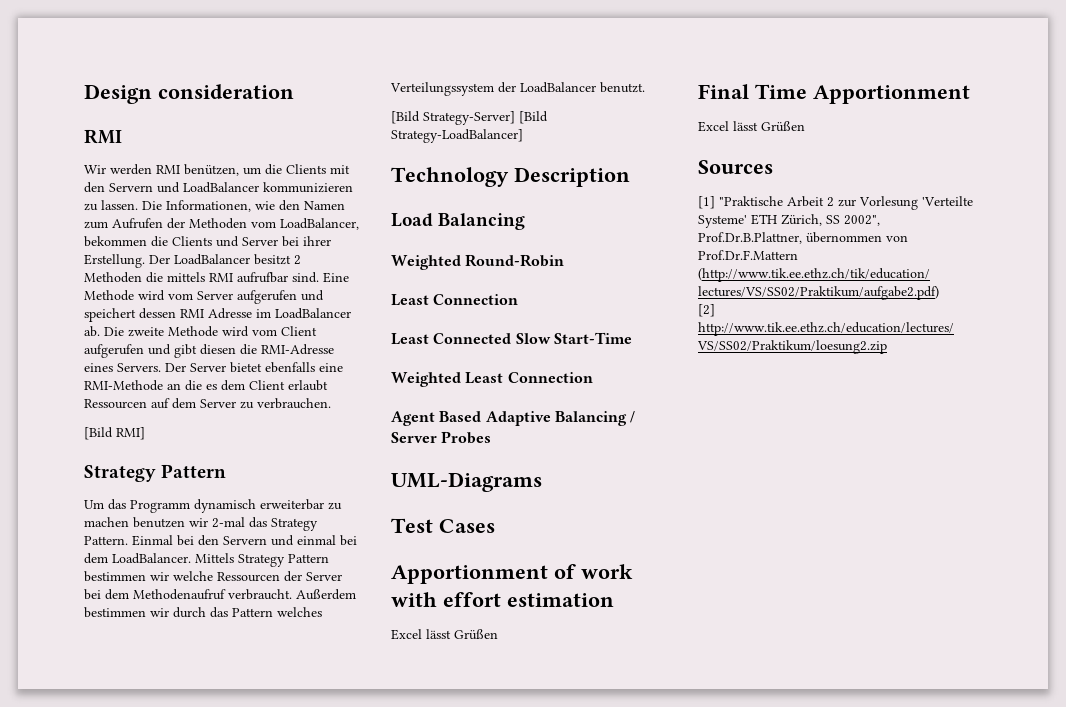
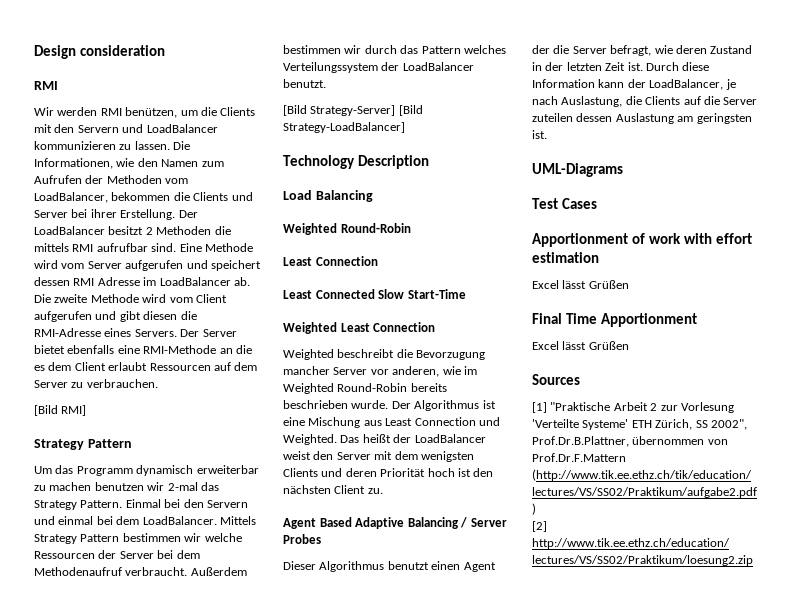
+ Weighted beschreibt die Bevorzugung mancher Server vor anderen, wie im Weighted Round-Robin bereits beschrieben wurde. Der Algorithmus ist eine Mischung aus Least Connection und Weighted. Das heißt der LoadBalancer weist den Server mit dem wenigsten Clients und deren Priorität hoch ist den nächsten Client zu.
+ Dieser Algorithmus benutzt einen Agent der die Server befragt, wie deren Zustand in der letzten Zeit ist. Durch diese Information kann der LoadBalancer, je nach Auslastung, die Clients auf die Server zuteilen dessen Auslastung am geringsten ist.

